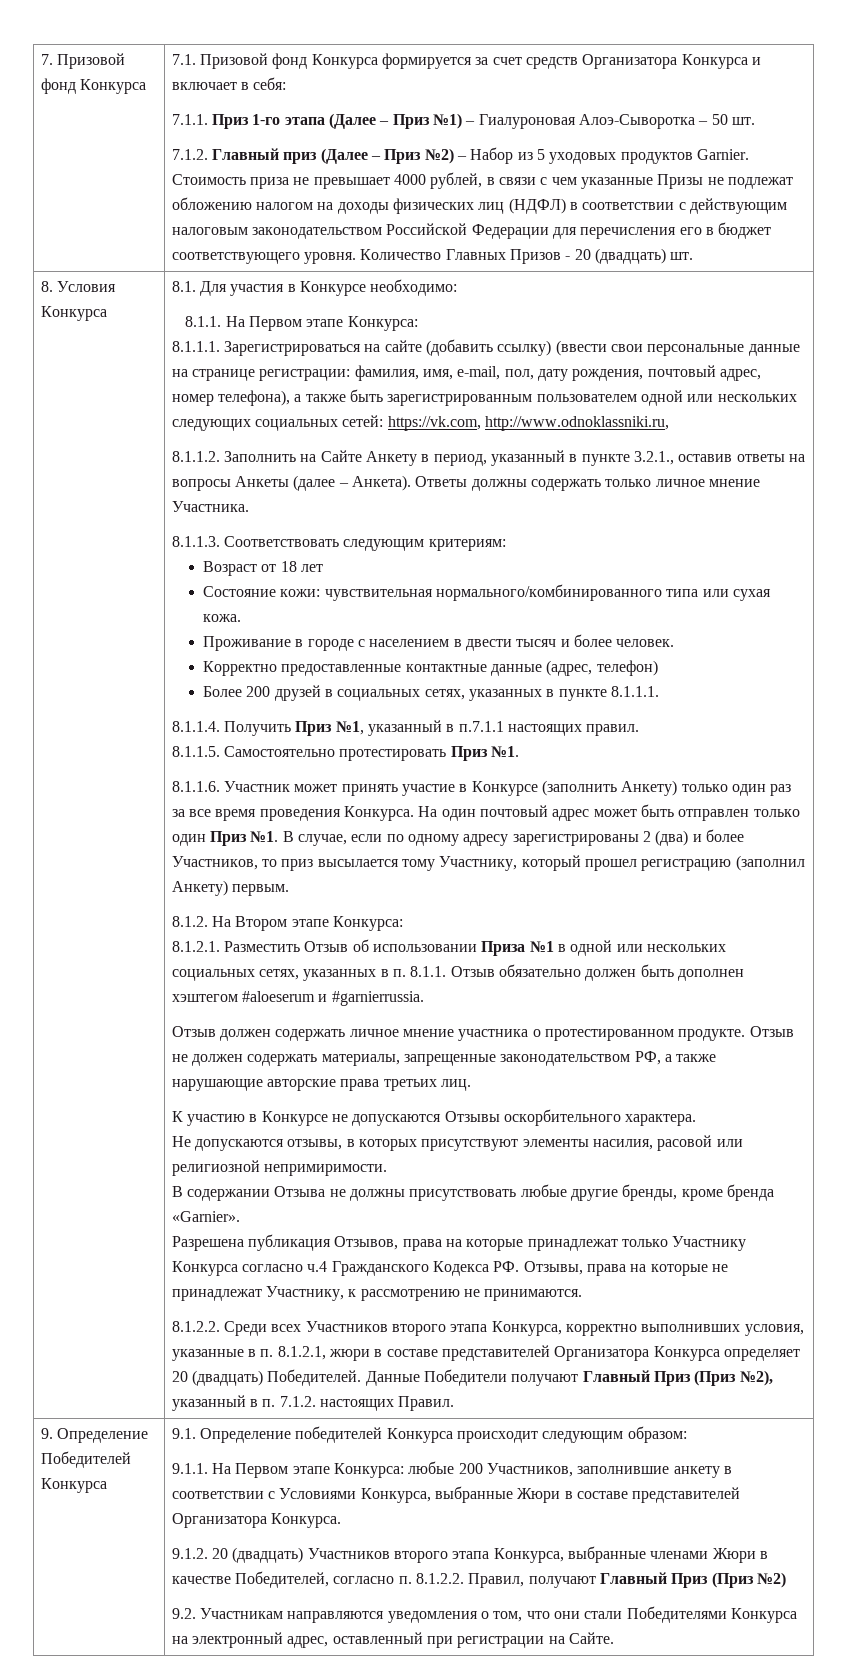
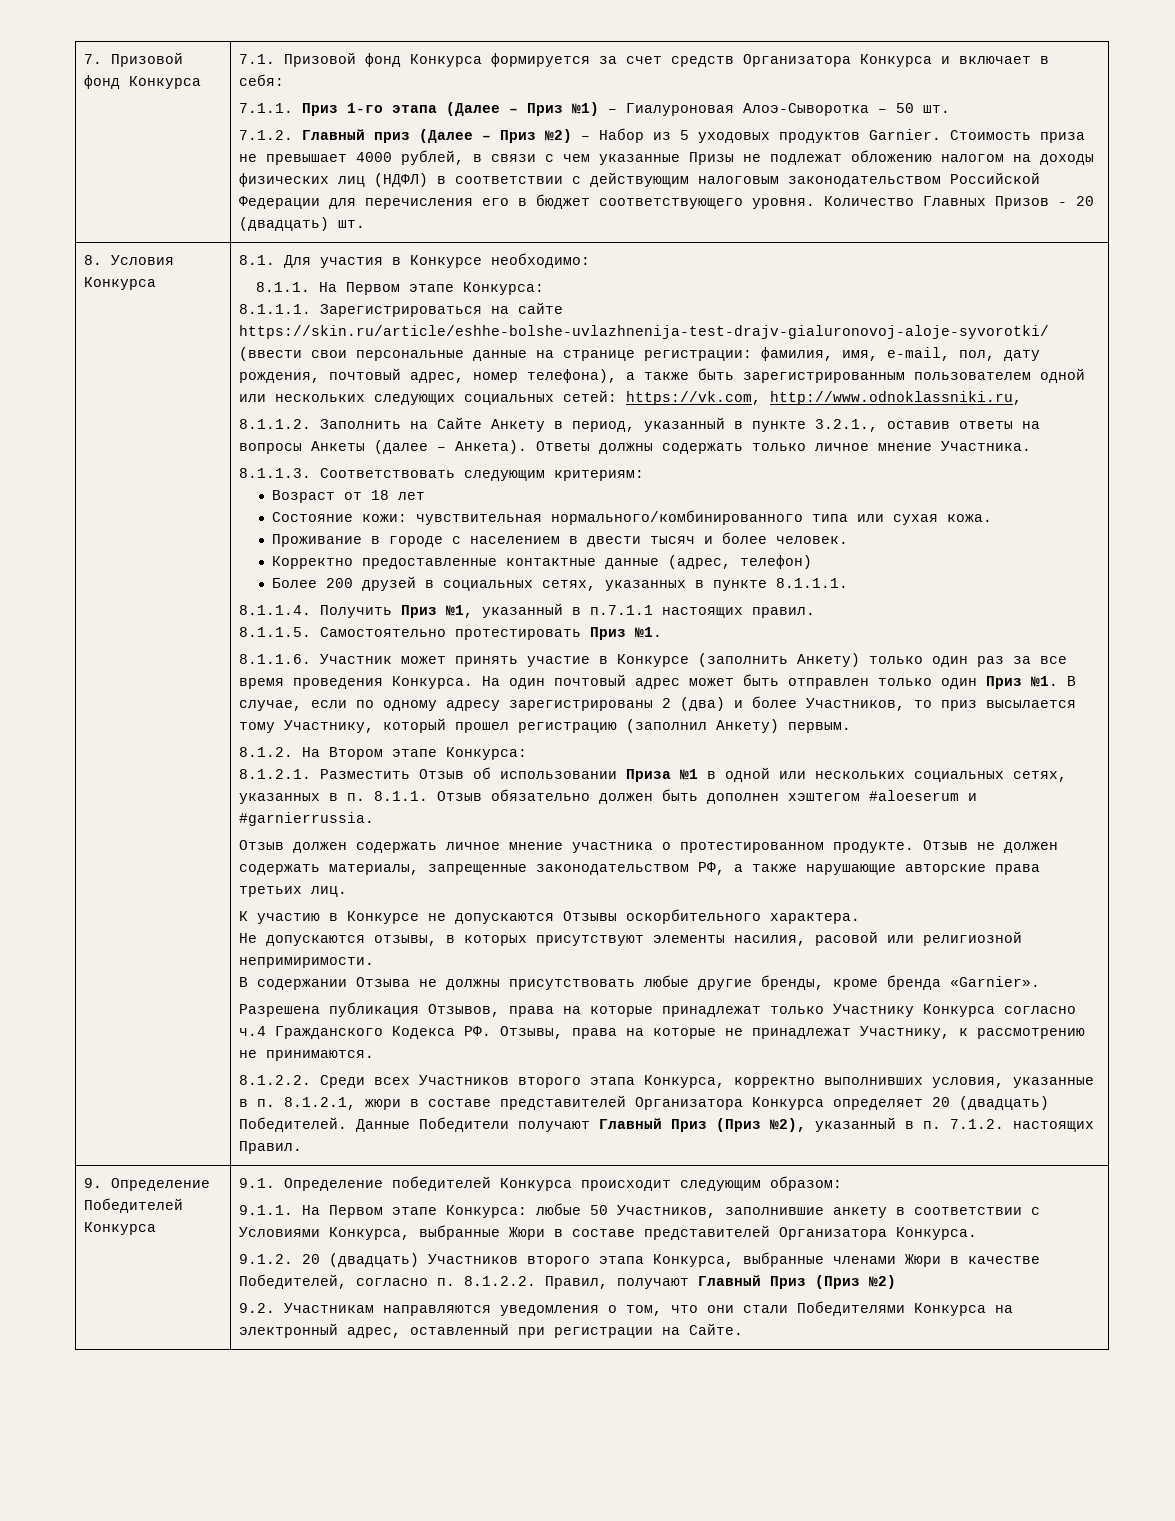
- 8.1.1.1. Зарегистрироваться на сайте (добавить ссылку) (ввести свои персональные данные на странице регистрации: фамилия, имя, e-mail, пол, дату рождения, почтовый адрес, номер телефона), а также быть зарегистрированным пользователем одной или нескольких следующих социальных сетей: https://vk.com, http://www.odnoklassniki.ru,
+ 8.1.1.1. Зарегистрироваться на сайте https://skin.ru/article/eshhe-bolshe-uvlazhnenija-test-drajv-gialuronovoj-aloje-syvorotki/ (ввести свои персональные данные на странице регистрации: фамилия, имя, e-mail, пол, дату рождения, почтовый адрес, номер телефона), а также быть зарегистрированным пользователем одной или нескольких следующих социальных сетей: https://vk.com, http://www.odnoklassniki.ru,
- 9.1.1. На Первом этапе Конкурса: любые 200 Участников, заполнившие анкету в соответствии с Условиями Конкурса, выбранные Жюри в составе представителей Организатора Конкурса.
+ 9.1.1. На Первом этапе Конкурса: любые 50 Участников, заполнившие анкету в соответствии с Условиями Конкурса, выбранные Жюри в составе представителей Организатора Конкурса.

